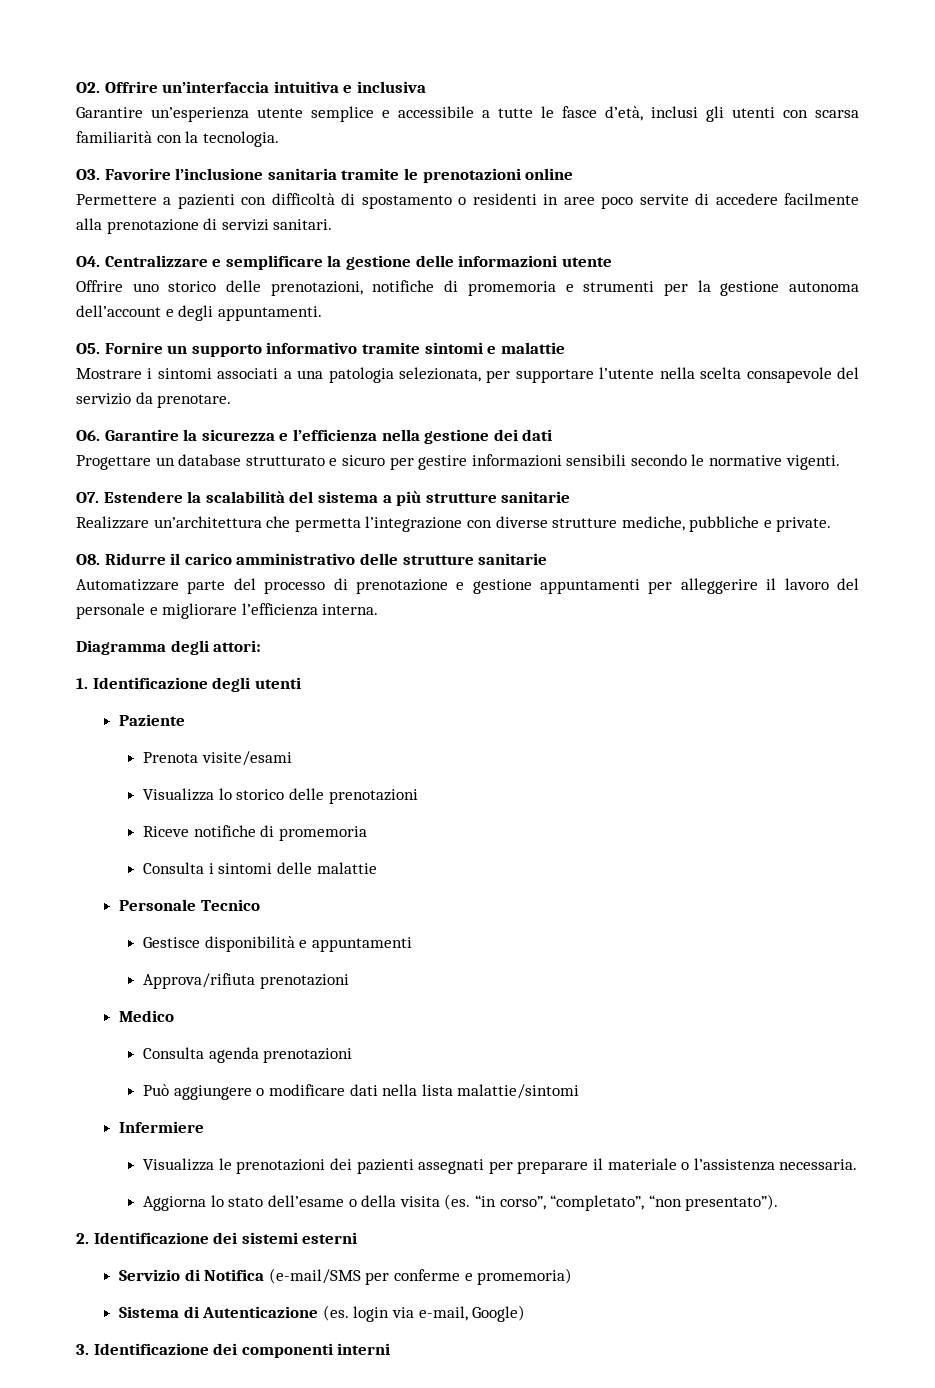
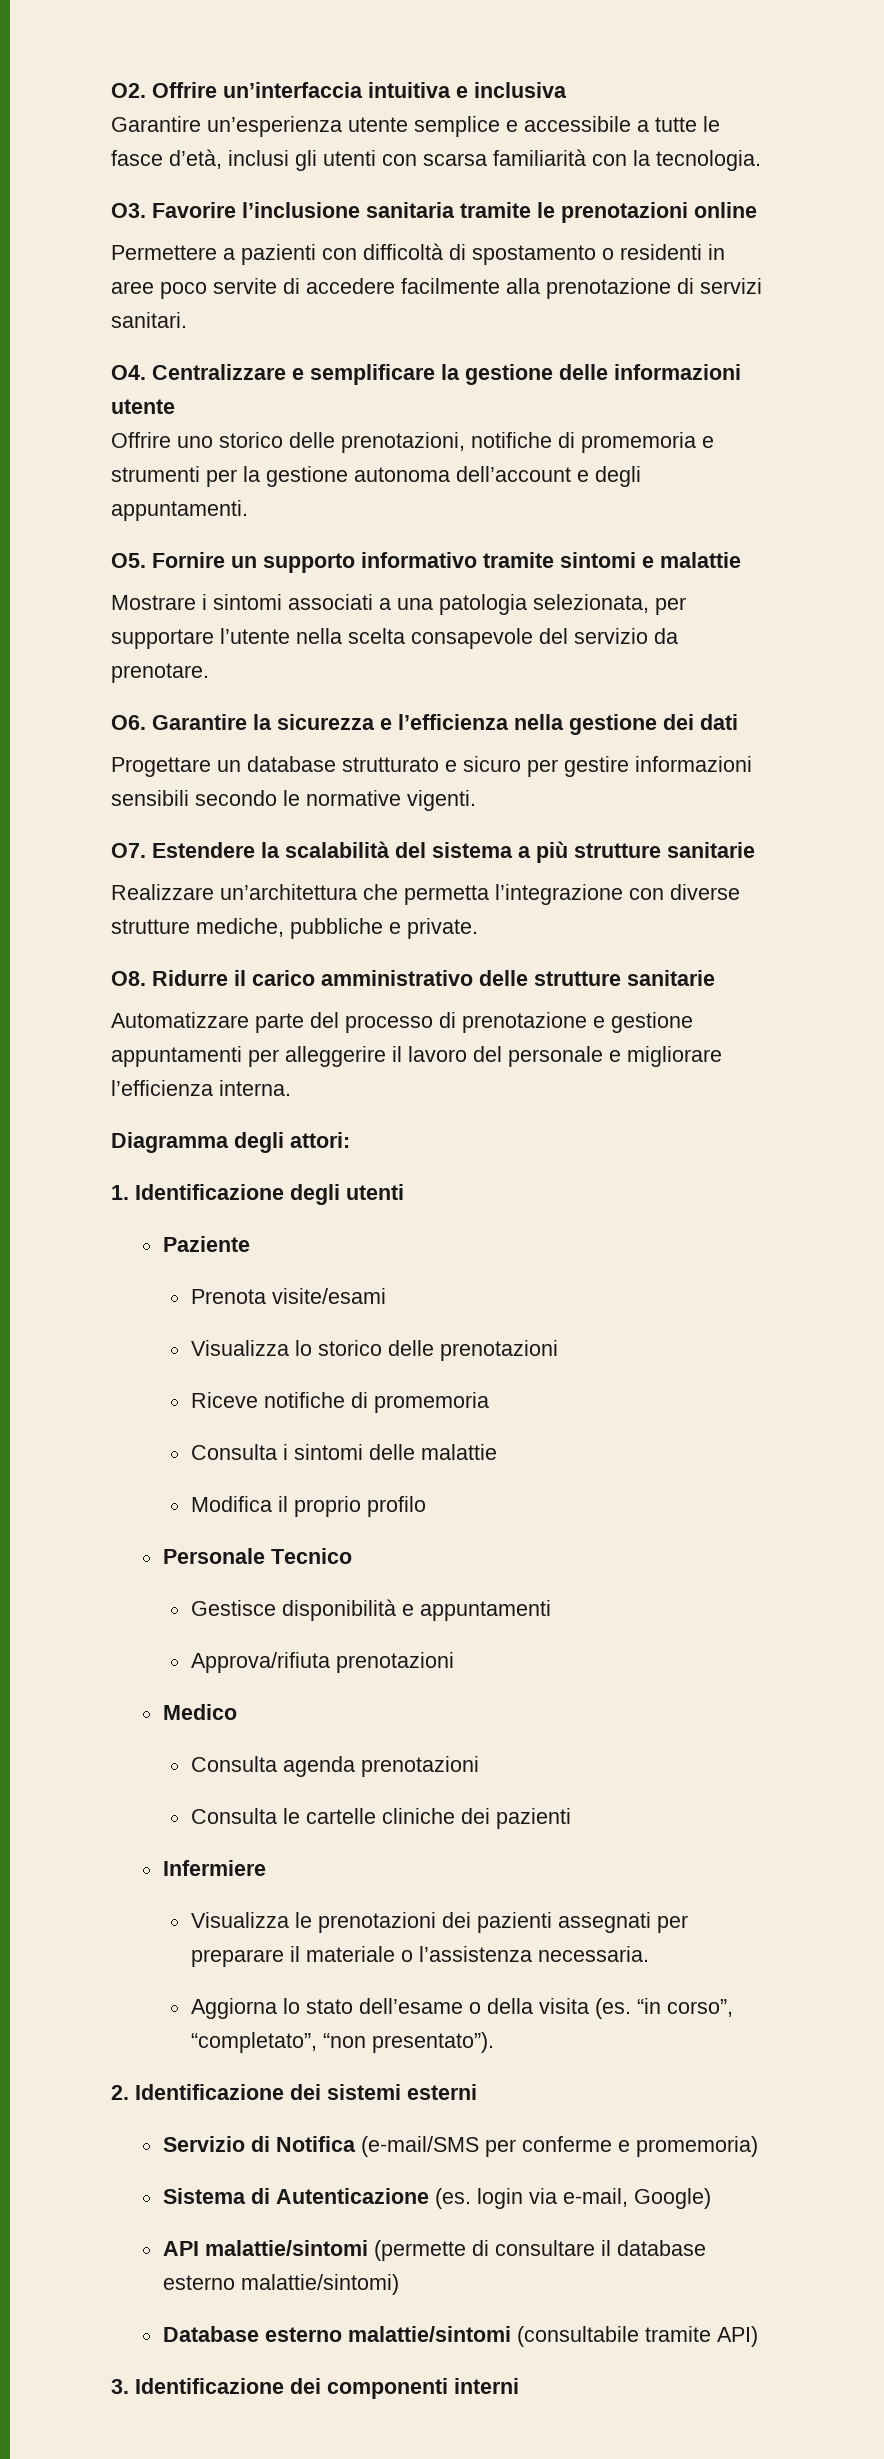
+ Modifica il proprio profilo
- Può aggiungere o modificare dati nella lista malattie/sintomi
+ Consulta le cartelle cliniche dei pazienti
+ API malattie/sintomi (permette di consultare il database esterno malattie/sintomi)
+ Database esterno malattie/sintomi (consultabile tramite API)

